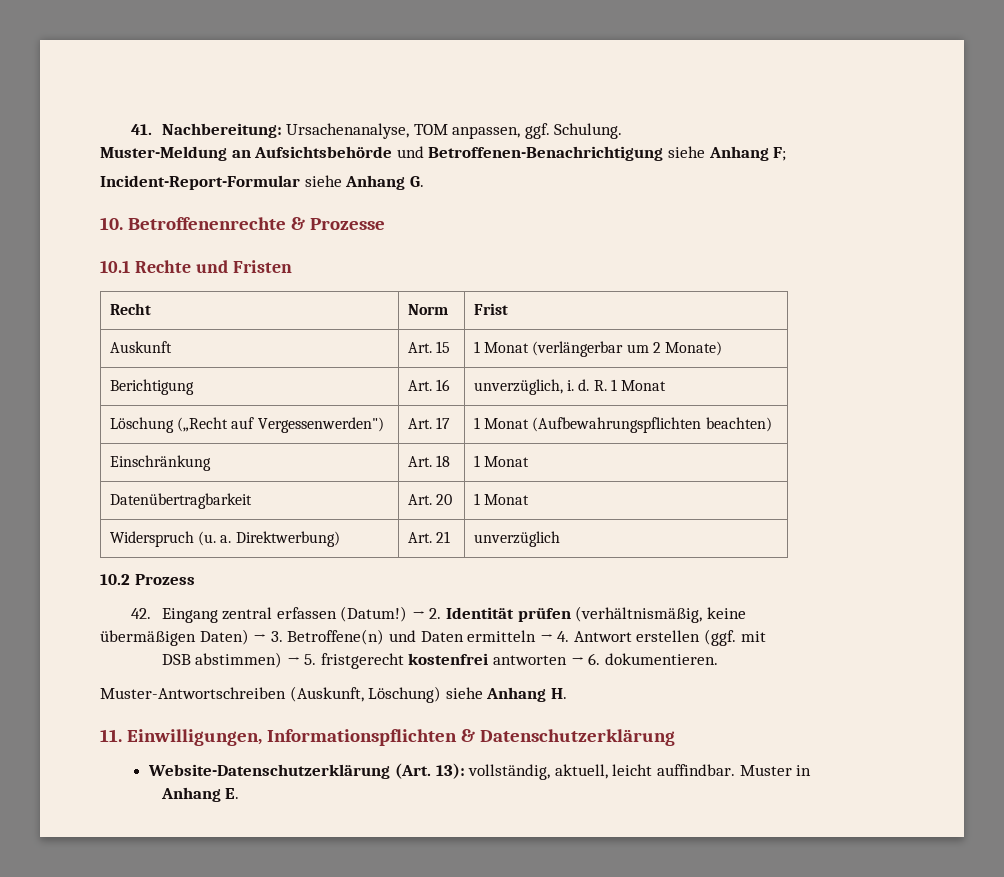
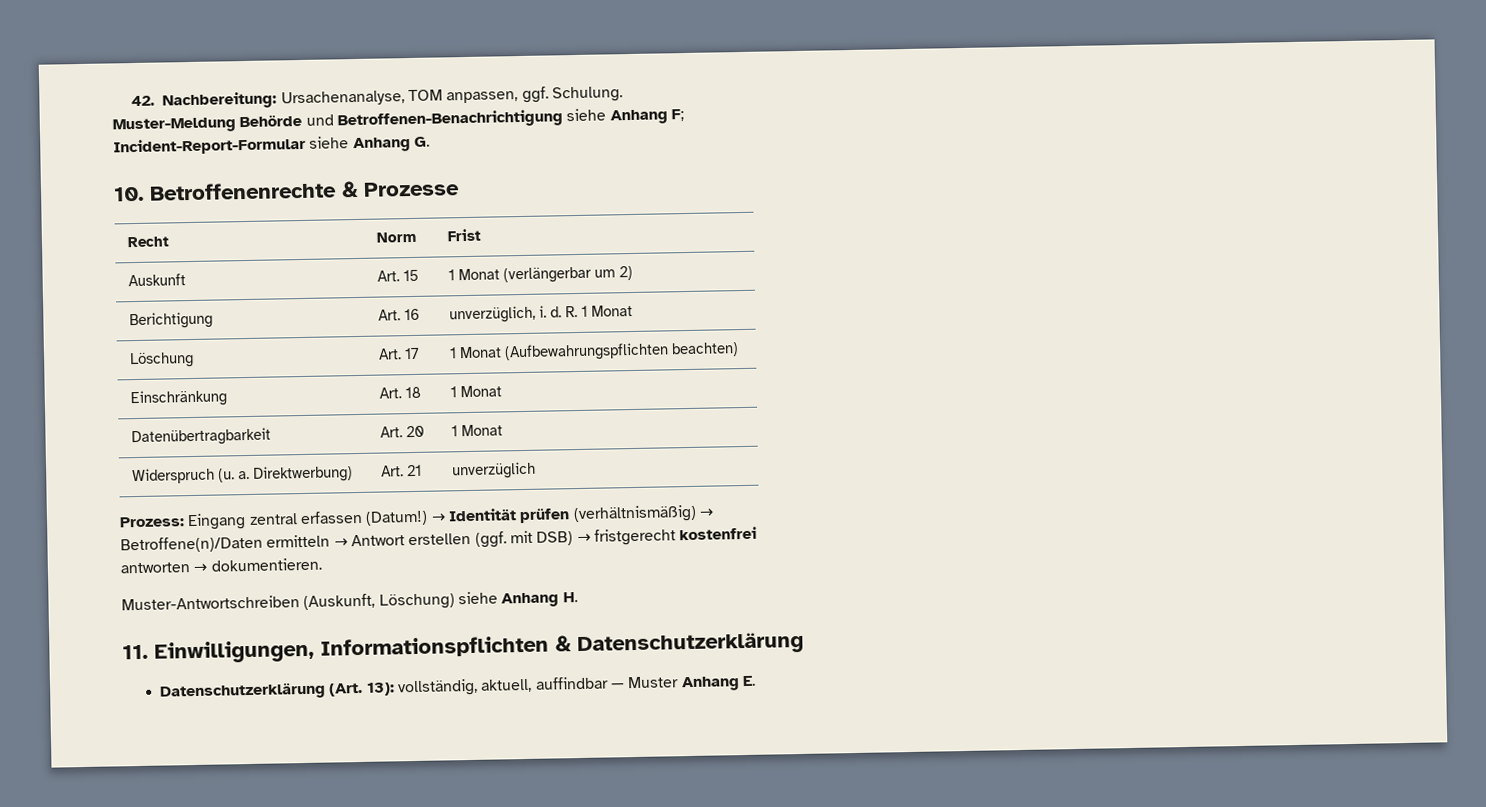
- 41. Nachbereitung: Ursachenanalyse, TOM anpassen, ggf. Schulung.
+ 42. Nachbereitung: Ursachenanalyse, TOM anpassen, ggf. Schulung.
- Muster-Meldung an Aufsichtsbehörde und Betroffenen-Benachrichtigung siehe Anhang F;
+ Muster-Meldung Behörde und Betroffenen-Benachrichtigung siehe Anhang F;
- 10.1 Rechte und Fristen
- Auskunft | Art. 15 | 1 Monat (verlängerbar um 2 Monate)
+ Auskunft | Art. 15 | 1 Monat (verlängerbar um 2)
- Löschung („Recht auf Vergessenwerden") | Art. 17 | 1 Monat (Aufbewahrungspflichten beachten)
+ Löschung | Art. 17 | 1 Monat (Aufbewahrungspflichten beachten)
- 10.2 Prozess
- 42. Eingang zentral erfassen (Datum!)
+ Prozess: Eingang zentral erfassen (Datum!)
- → 2. Identität prüfen (verhältnismäßig, keine
- übermäßigen Daten) → 3. Betroffene(n) und Daten ermitteln → 4. Antwort erstellen (ggf. mit
- DSB abstimmen) → 5. fristgerecht kostenfrei antworten → 6. dokumentieren.
+ → Identität prüfen (verhältnismäßig) →
+ Betroffene(n)/Daten ermitteln → Antwort erstellen (ggf. mit DSB) → fristgerecht kostenfrei
+ antworten → dokumentieren.
- Website-Datenschutzerklärung (Art. 13): vollständig, aktuell, leicht auffindbar. Muster in
- Anhang E.
+ Datenschutzerklärung (Art. 13): vollständig, aktuell, auffindbar — Muster Anhang E.

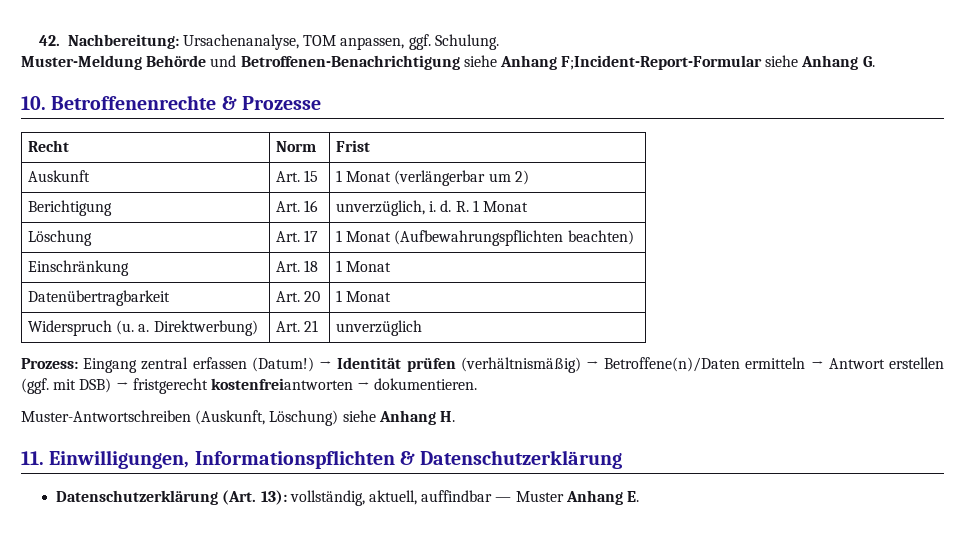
- Muster-Meldung Behörde und Betroffenen-Benachrichtigung siehe Anhang F;
- Incident-Report-Formular siehe Anhang G.
+ Muster-Meldung Behörde und Betroffenen-Benachrichtigung siehe Anhang F;Incident-Report-Formular siehe Anhang G.
- → Identität prüfen (verhältnismäßig) →
- Betroffene(n)/Daten ermitteln → Antwort erstellen (ggf. mit DSB) → fristgerecht kostenfrei
- antworten → dokumentieren.
+ → Identität prüfen (verhältnismäßig) → Betroffene(n)/Daten ermitteln → Antwort erstellen (ggf. mit DSB) → fristgerecht kostenfreiantworten → dokumentieren.

